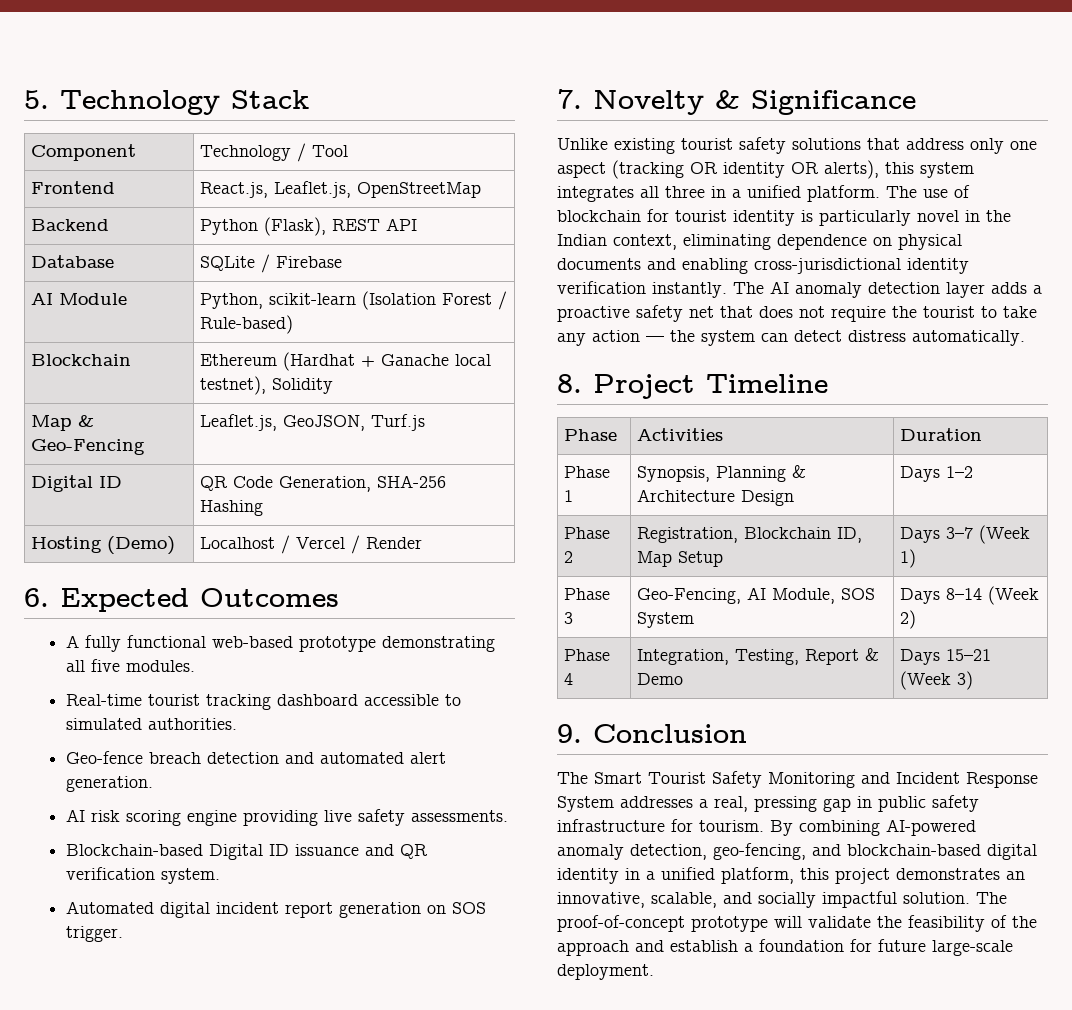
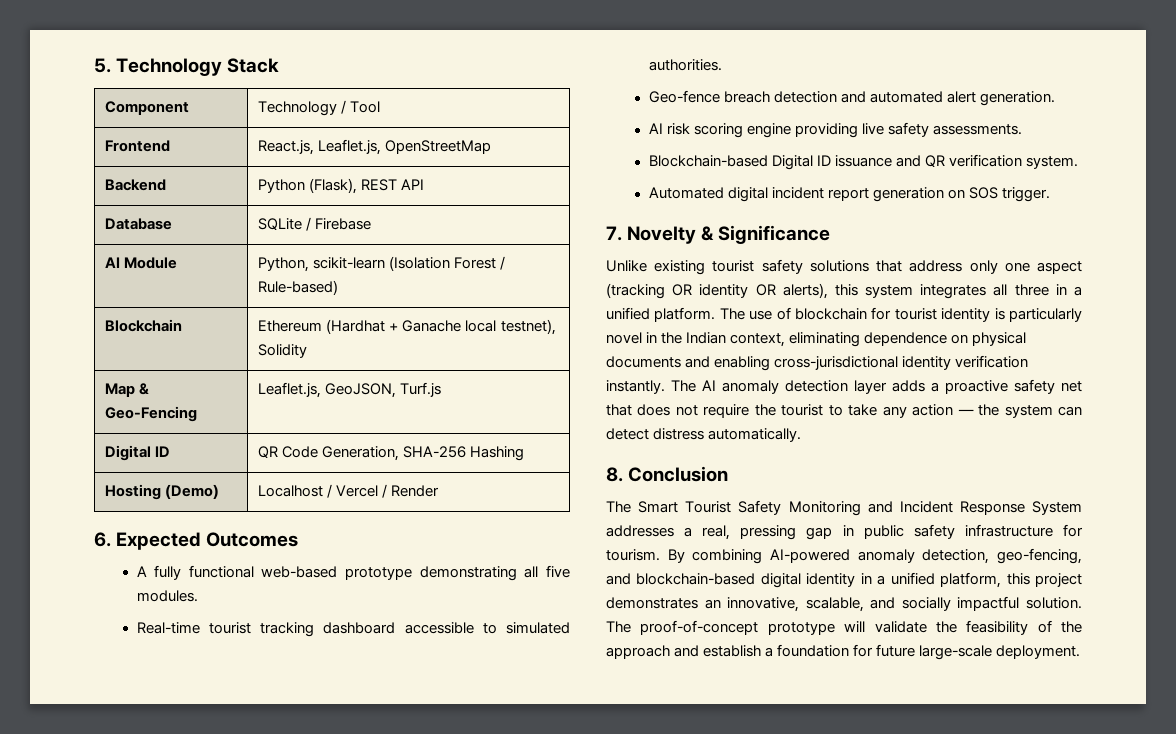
- 8. Project Timeline
- Phase | Activities | Duration
- Phase 1 | Synopsis, Planning & Architecture Design | Days 1–2
- Phase 2 | Registration, Blockchain ID, Map Setup | Days 3–7 (Week 1)
- Phase 3 | Geo-Fencing, AI Module, SOS System | Days 8–14 (Week 2)
- Phase 4 | Integration, Testing, Report & Demo | Days 15–21 (Week 3)
- 9. Conclusion
+ 8. Conclusion

